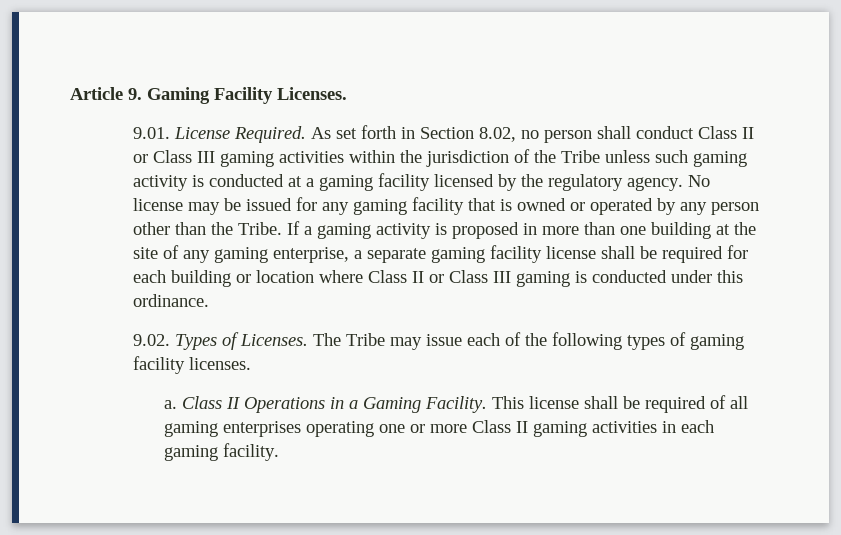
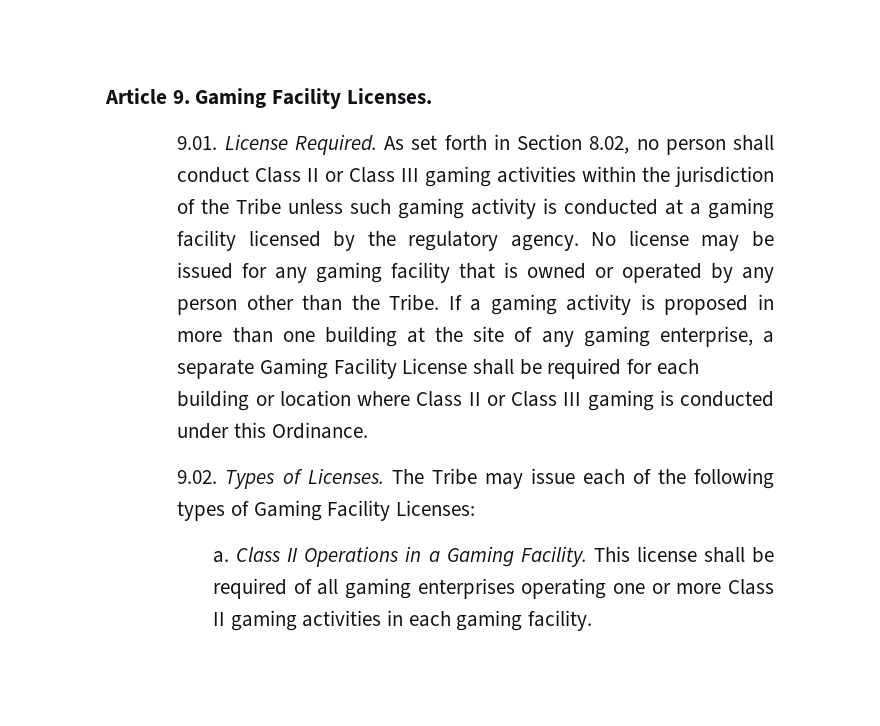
- If a gaming activity is proposed in more than one building at the site of any gaming enterprise, a separate gaming facility license shall be required for each building or location where Class II or Class III gaming is conducted under this ordinance.
+ If a gaming activity is proposed in more than one building at the site of any gaming enterprise, a separate Gaming Facility License shall be required for each building or location where Class II or Class III gaming is conducted under this Ordinance.
- The Tribe may issue each of the following types of gaming facility licenses.
+ The Tribe may issue each of the following types of Gaming Facility Licenses:

